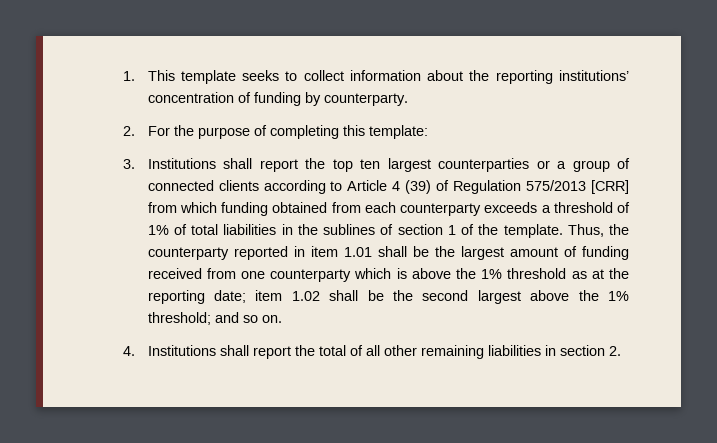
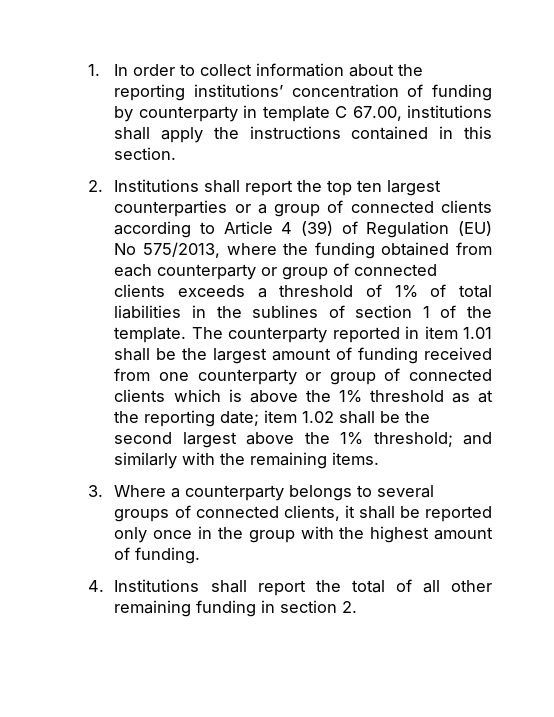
- 1. This template seeks to collect information about the reporting institutions’ concentration of funding by counterparty.
- 2. For the purpose of completing this template:
- 3. Institutions shall report the top ten largest counterparties or a group of connected clients according to Article 4 (39) of Regulation 575/2013 [CRR] from which funding obtained from each counterparty exceeds a threshold of 1% of total liabilities in the sublines of section 1 of the template.
+ 1. In order to collect information about the reporting institutions’ concentration of funding by counterparty in template C 67.00, institutions shall apply the instructions contained in this section.
+ 2. Institutions shall report the top ten largest counterparties or a group of connected clients according to Article 4 (39) of Regulation (EU) No 575/2013, where the funding obtained from each counterparty or group of connected clients exceeds a threshold of 1% of total liabilities in the sublines of section 1 of the template.
- Thus, the counterparty reported in item 1.01 shall be the largest amount of funding received from one counterparty which is above the 1% threshold as at the reporting date; item 1.02 shall be the second largest above the 1% threshold; and so on.
+ The counterparty reported in item 1.01 shall be the largest amount of funding received from one counterparty or group of connected clients which is above the 1% threshold as at the reporting date; item 1.02 shall be the second largest above the 1% threshold; and similarly with the remaining items.
+ 3. Where a counterparty belongs to several groups of connected clients, it shall be reported only once in the group with the highest amount of funding.
- 4. Institutions shall report the total of all other remaining liabilities in section 2.
+ 4. Institutions shall report the total of all other remaining funding in section 2.

